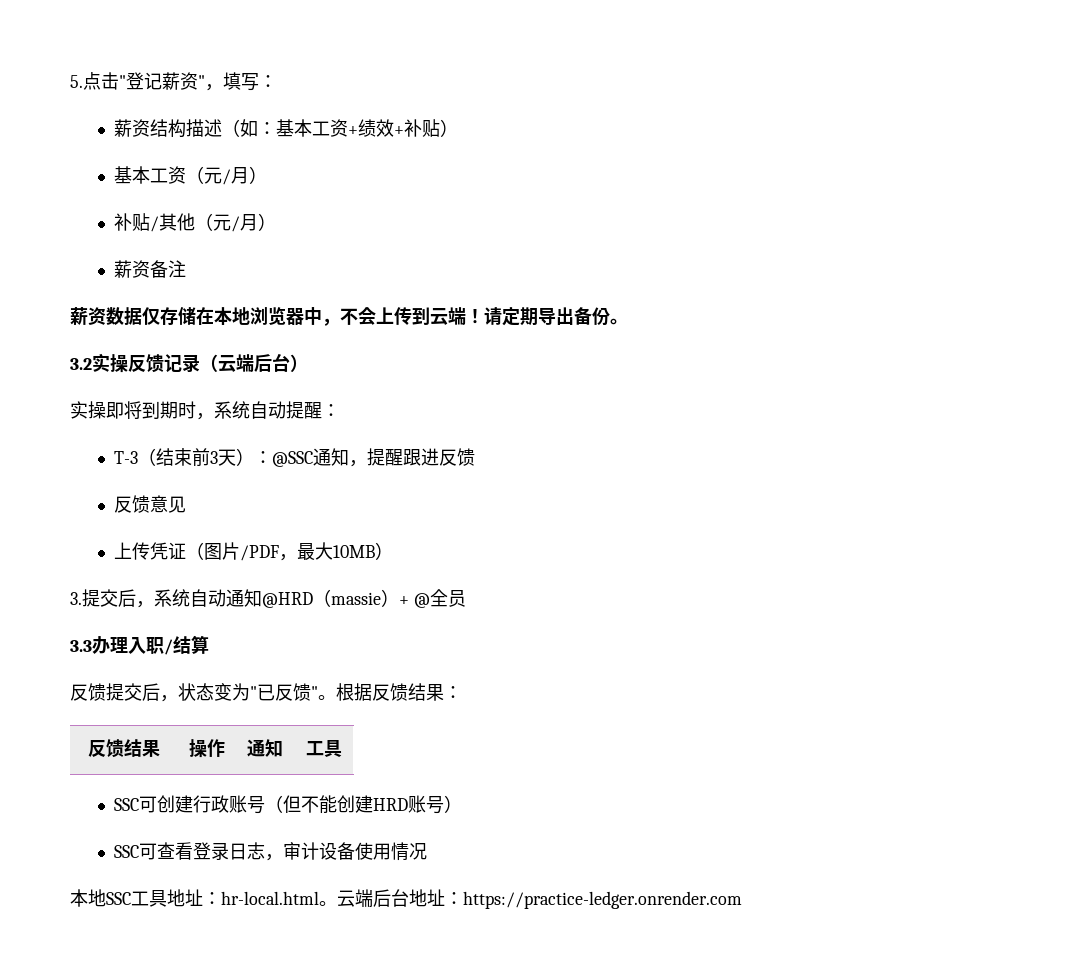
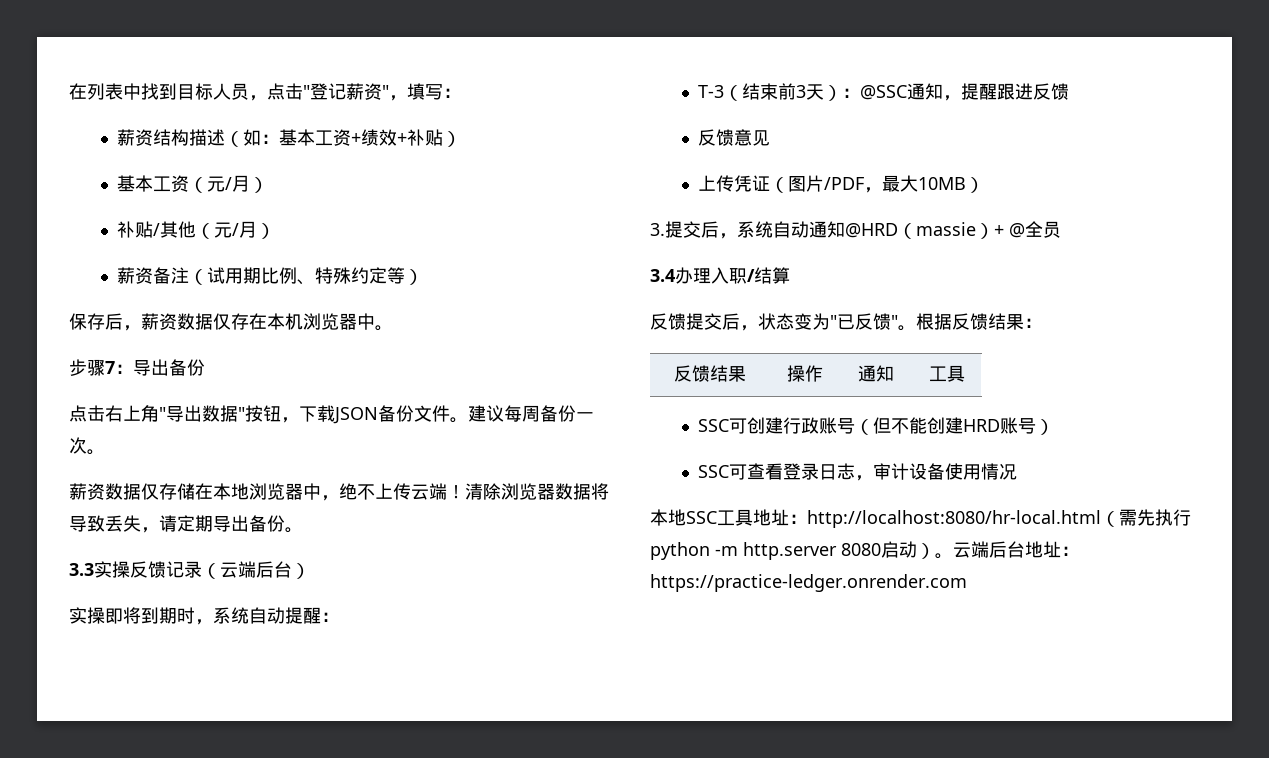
- 5.点击"登记薪资"，填写：
+ 在列表中找到目标人员，点击"登记薪资"，填写：
- 薪资备注
+ 薪资备注（试用期比例、特殊约定等）
+ 保存后，薪资数据仅存在本机浏览器中。
+ 步骤7：导出备份
+ 点击右上角"导出数据"按钮，下载JSON备份文件。建议每周备份一次。
- 薪资数据仅存储在本地浏览器中，不会上传到云端！请定期导出备份。
+ 薪资数据仅存储在本地浏览器中，绝不上传云端！清除浏览器数据将导致丢失，请定期导出备份。
- 3.2实操反馈记录（云端后台）
+ 3.3实操反馈记录（云端后台）
- 3.3办理入职/结算
+ 3.4办理入职/结算
- 本地SSC工具地址：hr-local.html。
+ 本地SSC工具地址：http://localhost:8080/hr-local.html（需先执行python -m http.server 8080启动）。

